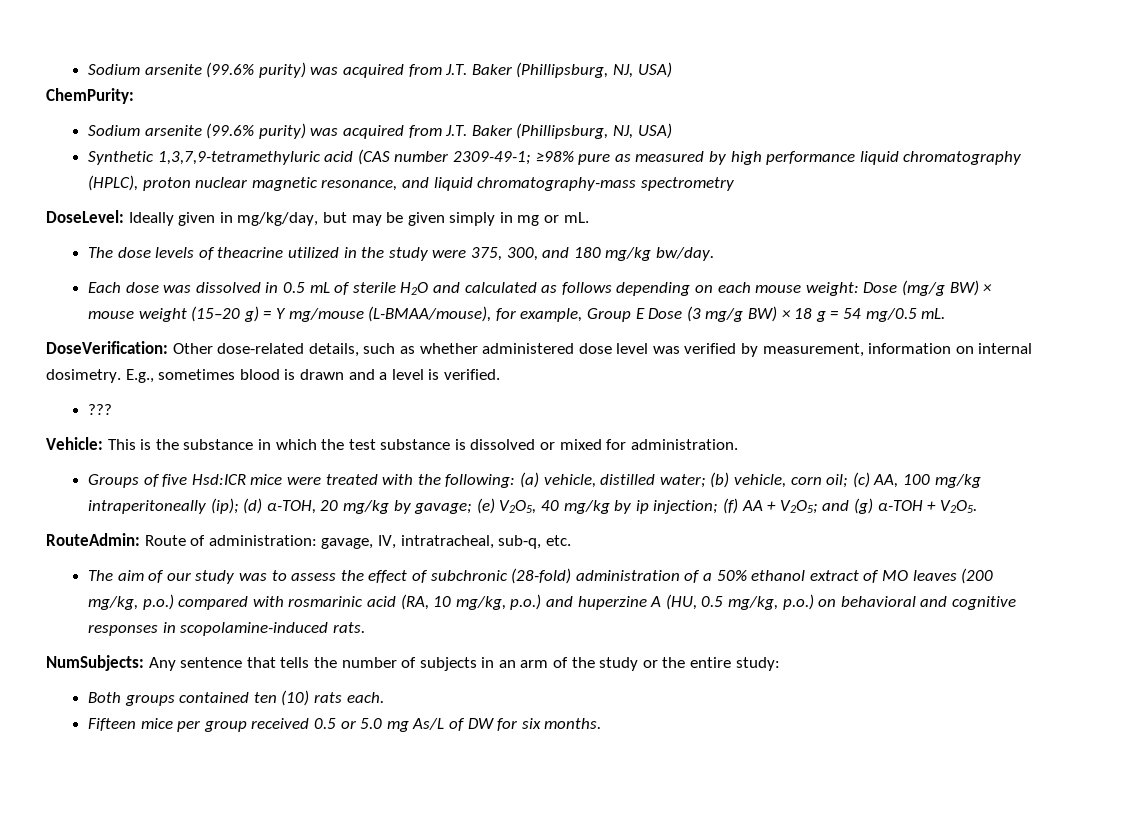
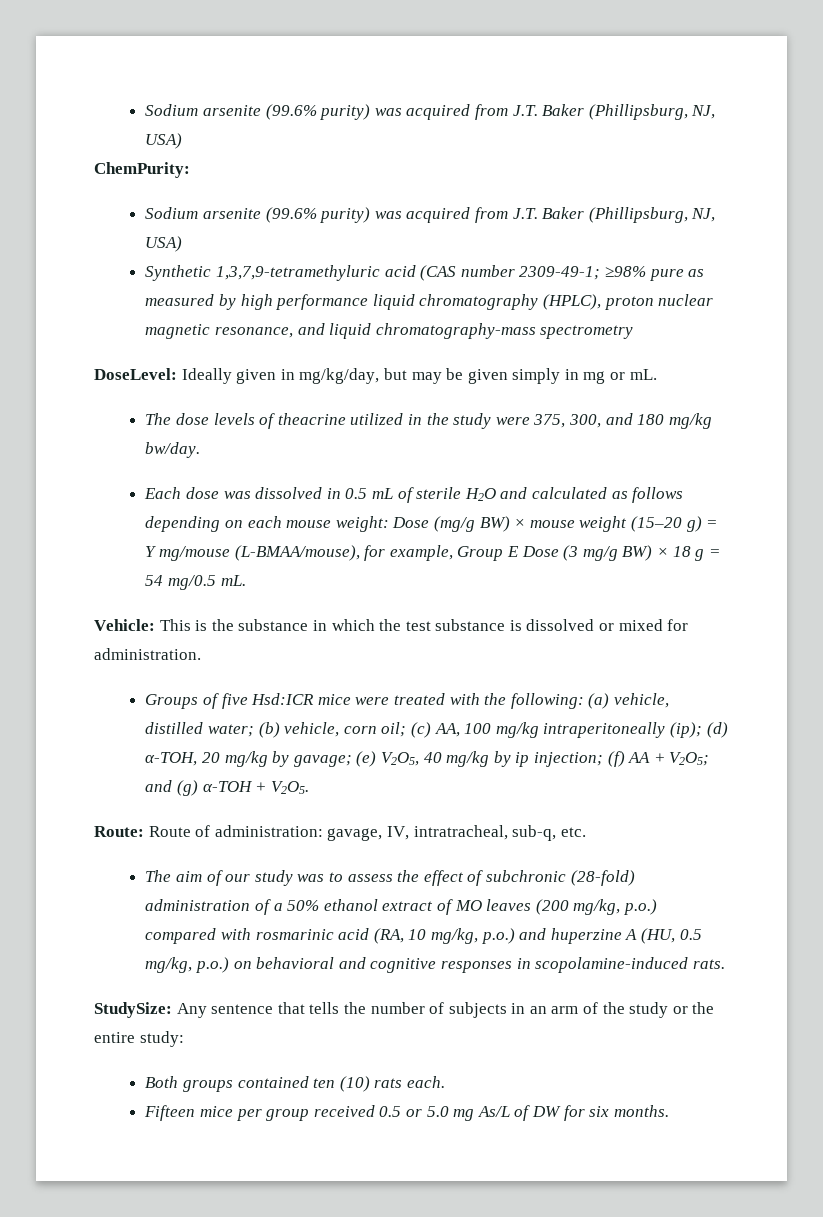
- DoseVerification: Other dose-related details, such as whether administered dose level was verified by measurement, information on internal dosimetry. E.g., sometimes blood is drawn and a level is verified.
- ???
- RouteAdmin: Route of administration: gavage, IV, intratracheal, sub-q, etc.
+ Route: Route of administration: gavage, IV, intratracheal, sub-q, etc.
- NumSubjects: Any sentence that tells the number of subjects in an arm of the study or the entire study:
+ StudySize: Any sentence that tells the number of subjects in an arm of the study or the entire study:

